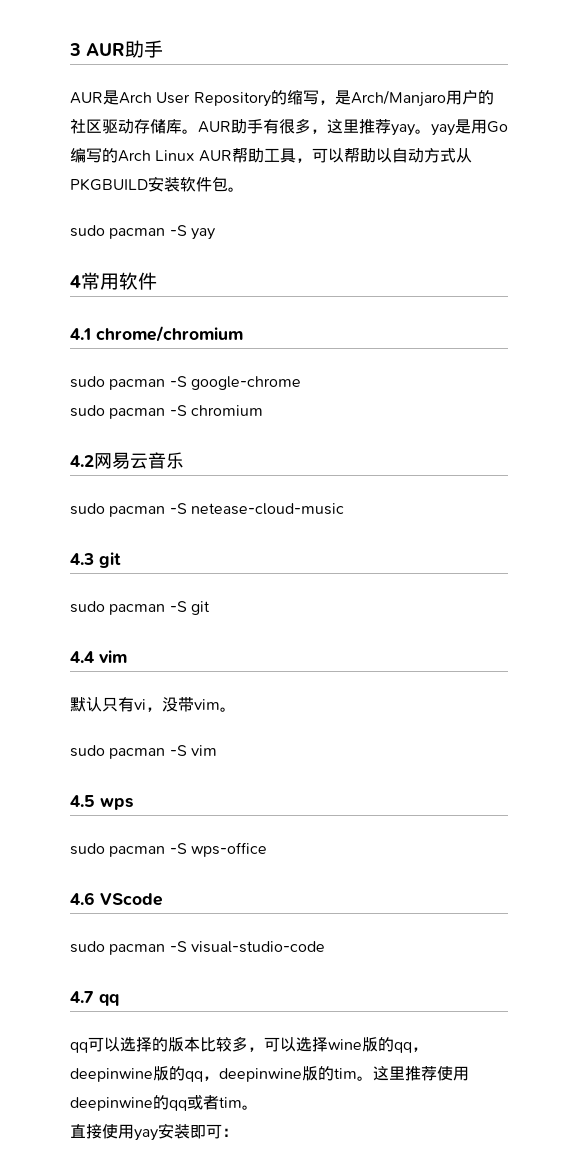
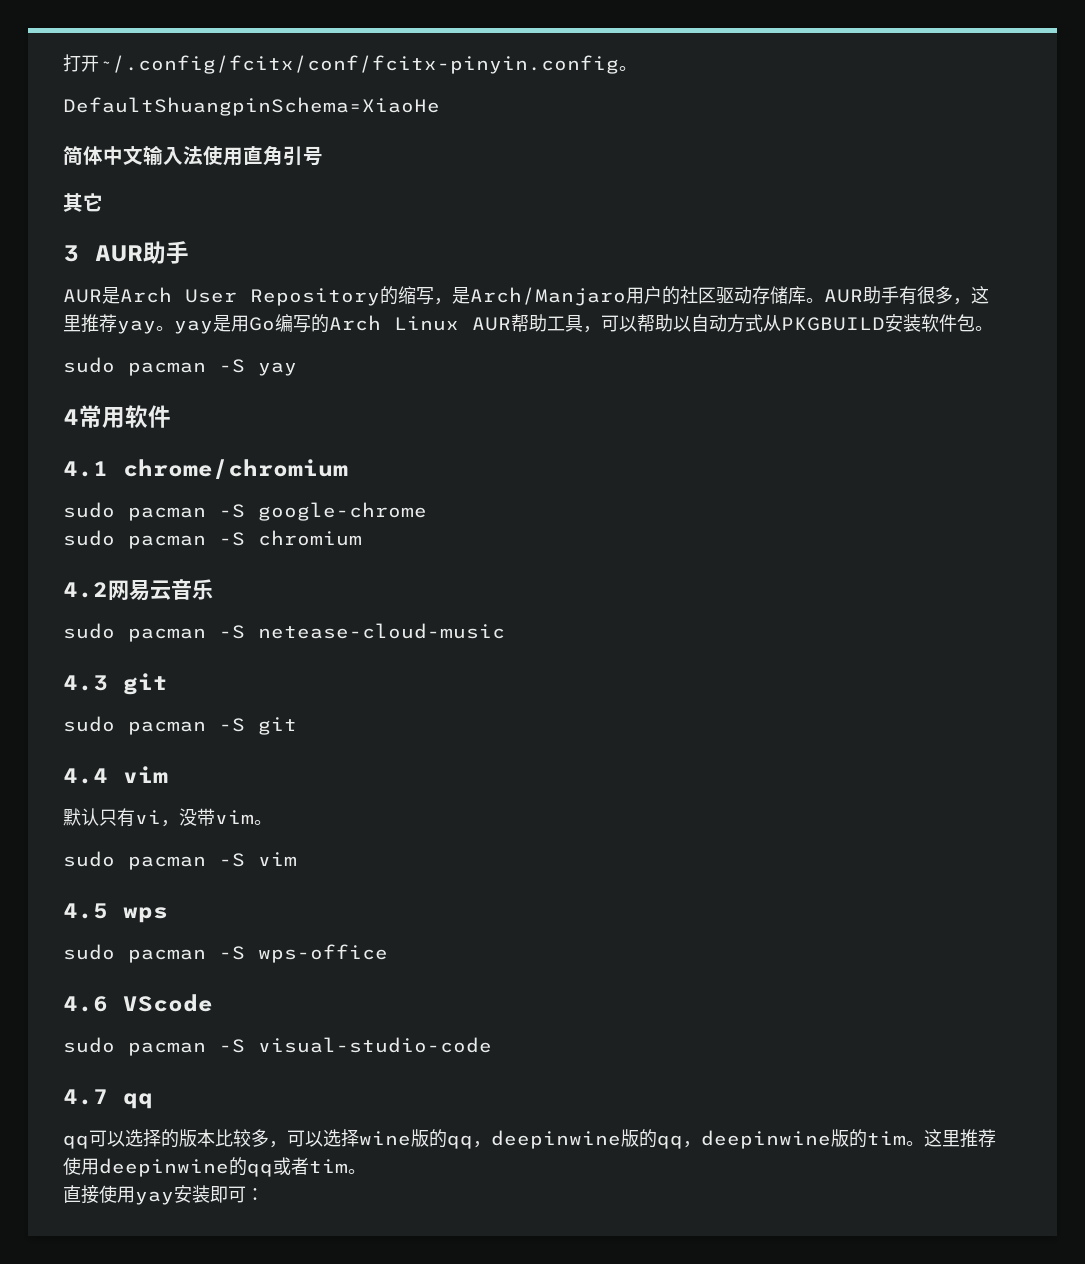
+ 打开~/.config/fcitx/conf/fcitx-pinyin.config。
+ DefaultShuangpinSchema=XiaoHe
+ 简体中文输入法使用直角引号
+ 其它

